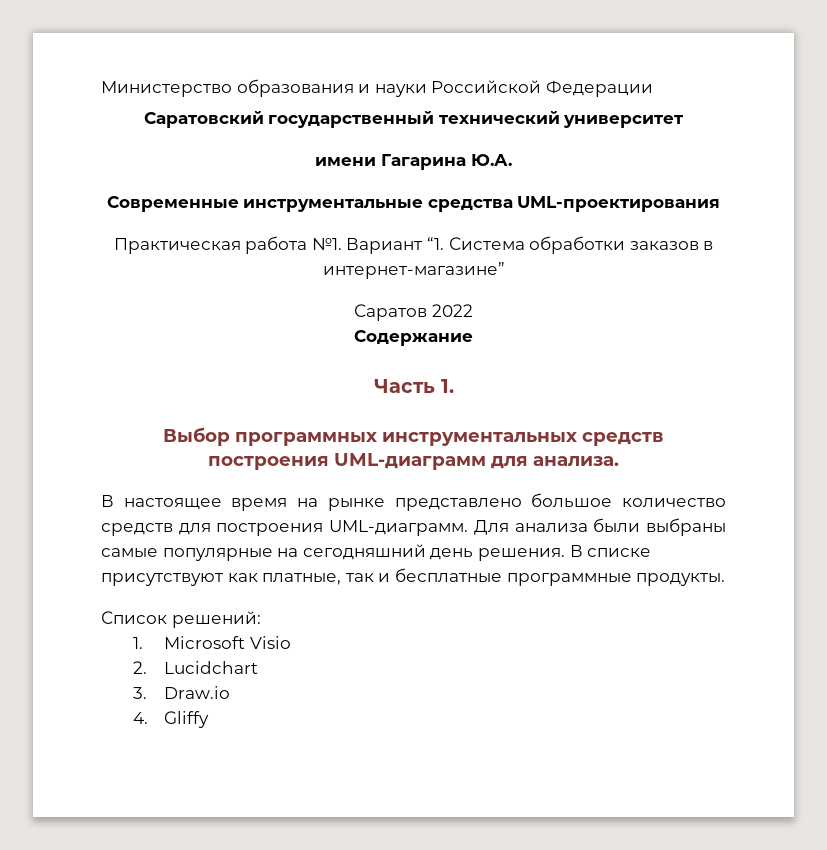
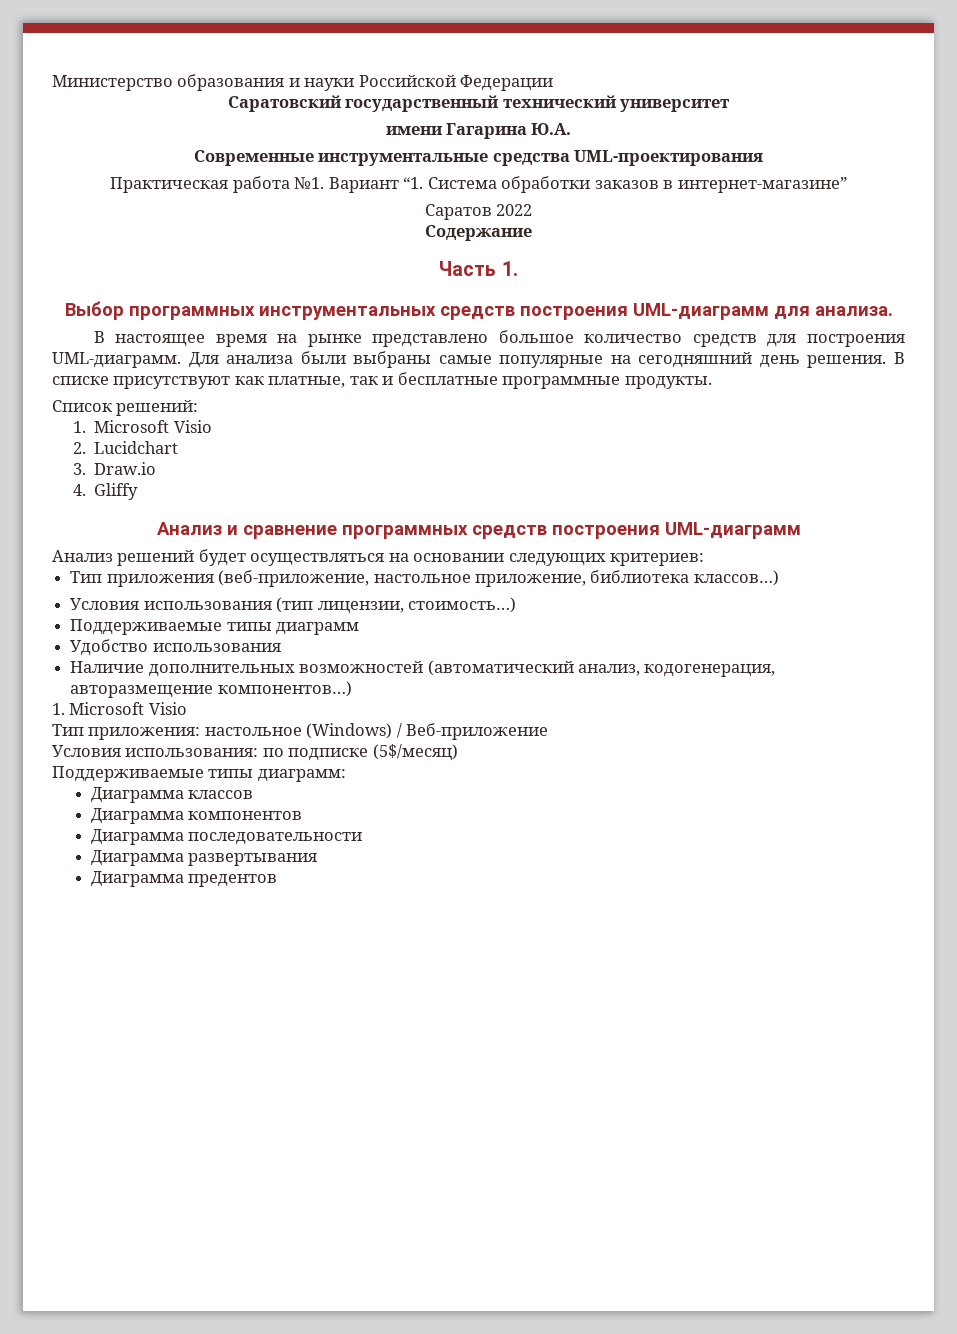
+ Анализ и сравнение программных средств построения UML-диаграмм
+ Анализ решений будет осуществляться на основании следующих критериев:
+ Тип приложения (веб-приложение, настольное приложение, библиотека классов…)
+ Условия использования (тип лицензии, стоимость…)
+ Поддерживаемые типы диаграмм
+ Удобство использования
+ Наличие дополнительных возможностей (автоматический анализ, кодогенерация, авторазмещение компонентов…)
+ 1. Microsoft Visio
+ Тип приложения: настольное (Windows) / Веб-приложение
+ Условия использования: по подписке (5$/месяц)
+ Поддерживаемые типы диаграмм:
+ Диаграмма классов
+ Диаграмма компонентов
+ Диаграмма последовательности
+ Диаграмма развертывания
+ Диаграмма предентов

